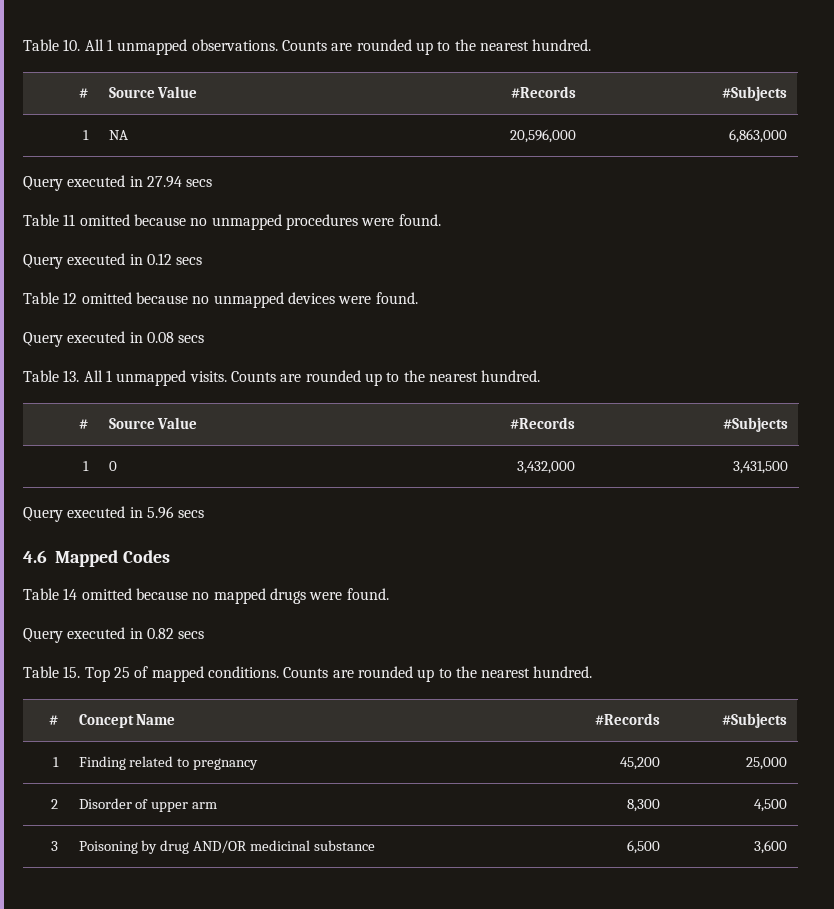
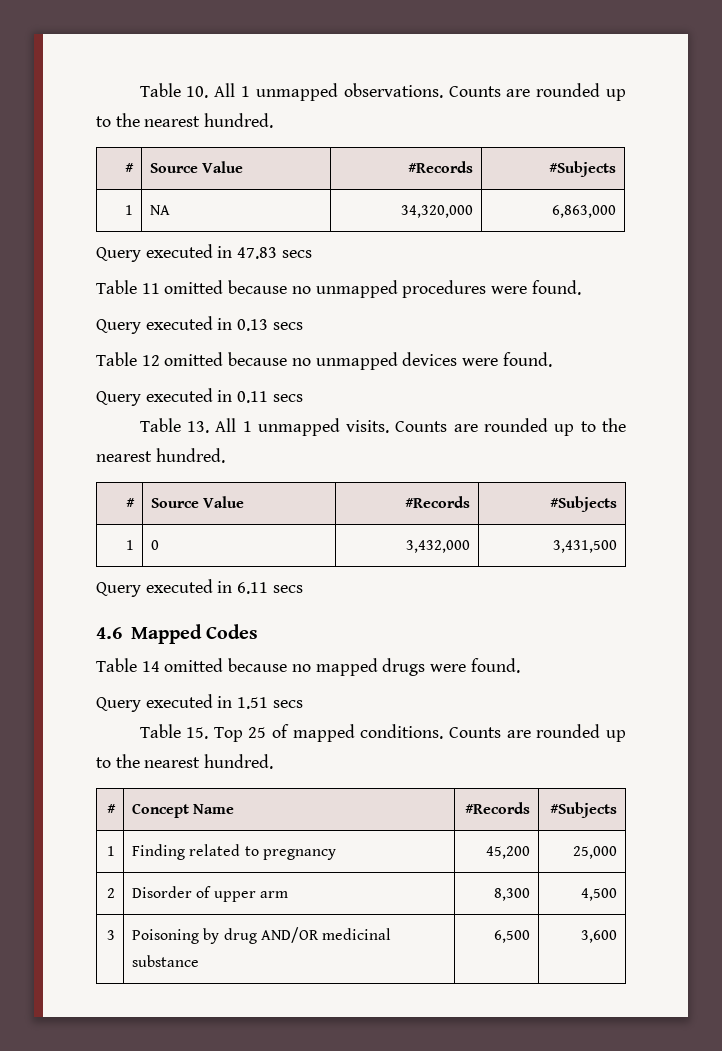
- 1 | NA | 20,596,000 | 6,863,000
+ 1 | NA | 34,320,000 | 6,863,000
- Query executed in 27.94 secs
+ Query executed in 47.83 secs
- Query executed in 0.12 secs
+ Query executed in 0.13 secs
- Query executed in 0.08 secs
+ Query executed in 0.11 secs
- Query executed in 5.96 secs
+ Query executed in 6.11 secs
- Query executed in 0.82 secs
+ Query executed in 1.51 secs

